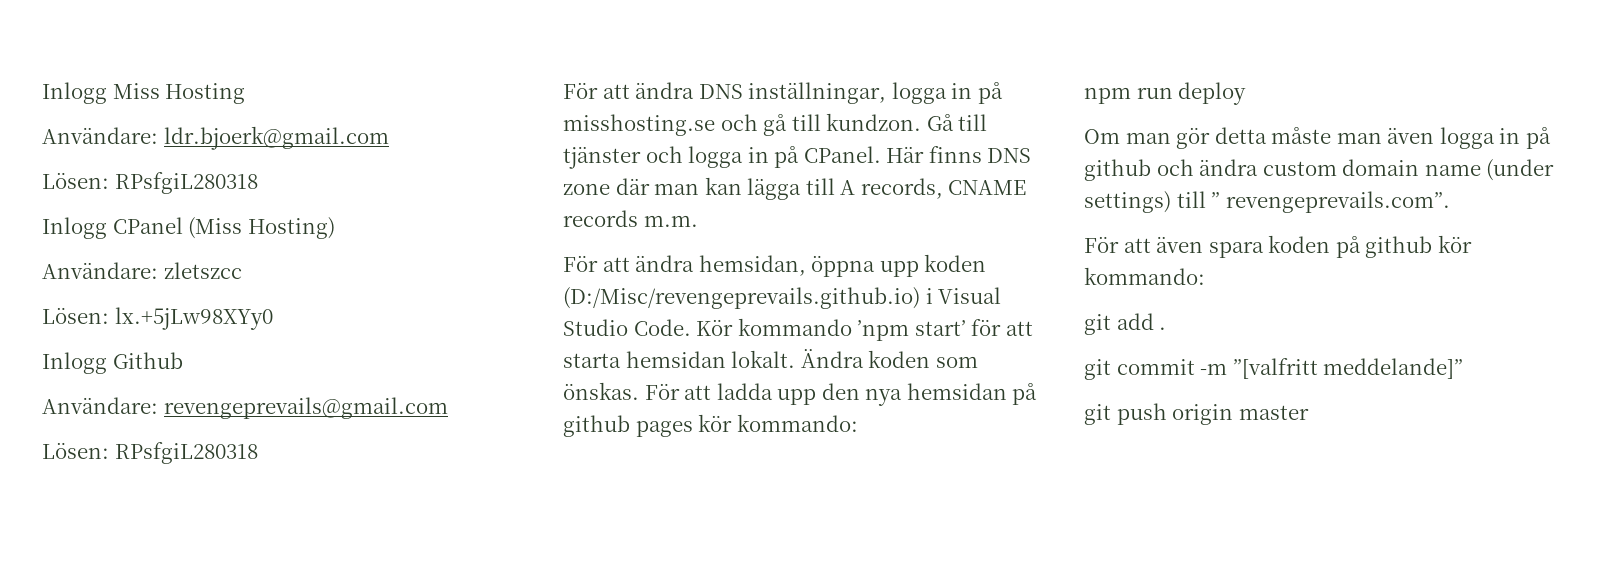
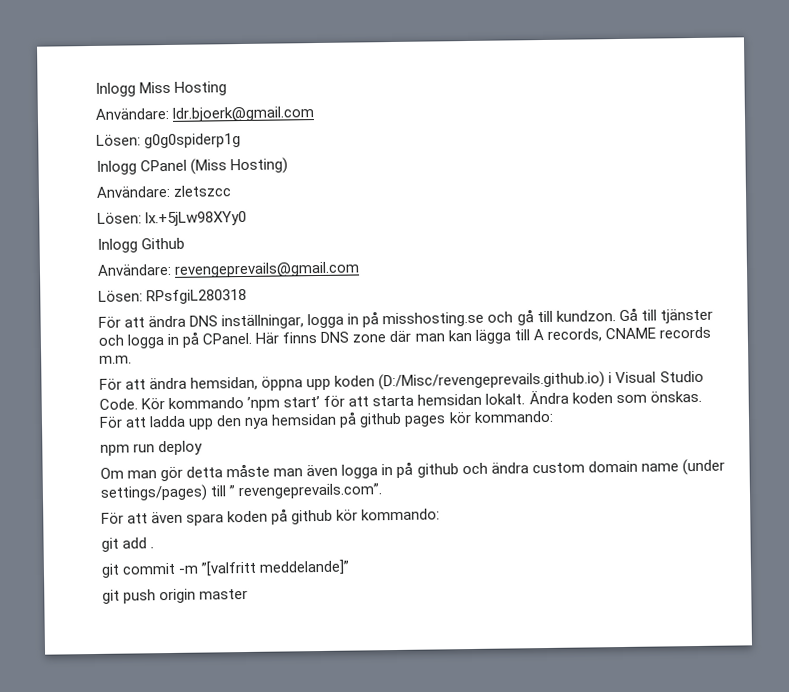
  Användare: ldr.bjoerk@gmail.com
- Lösen: RPsfgiL280318
+ Lösen: g0g0spiderp1g
- Om man gör detta måste man även logga in på github och ändra custom domain name (under settings) till ” revengeprevails.com”.
+ Om man gör detta måste man även logga in på github och ändra custom domain name (under settings/pages) till ” revengeprevails.com”.

